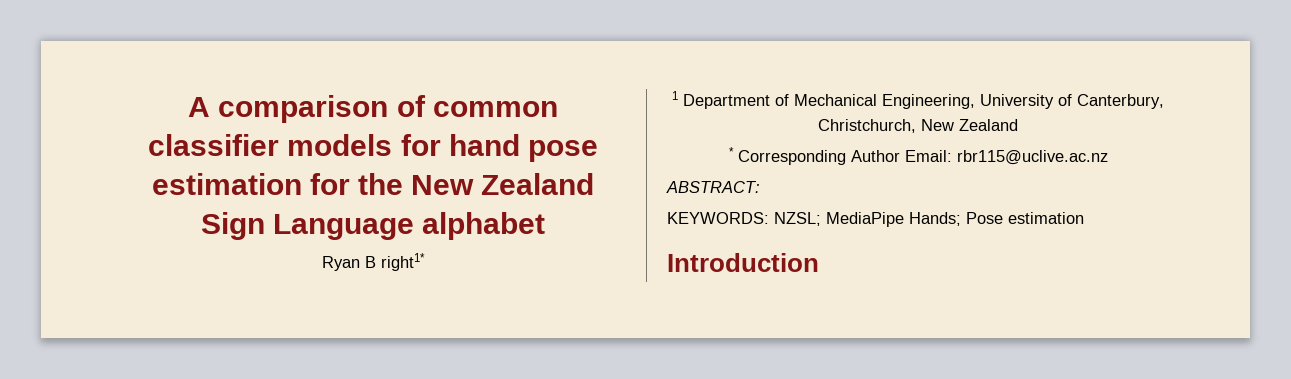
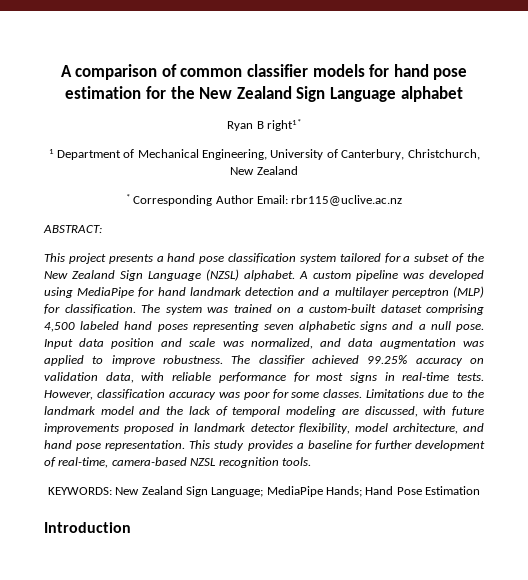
- KEYWORDS: NZSL; MediaPipe Hands; Pose estimation
+ This project presents a hand pose classification system tailored for a subset of the New Zealand Sign Language (NZSL) alphabet. A custom pipeline was developed using MediaPipe for hand landmark detection and a multilayer perceptron (MLP) for classification. The system was trained on a custom-built dataset comprising 4,500 labeled hand poses representing seven alphabetic signs and a null pose. Input data position and scale was normalized, and data augmentation was applied to improve robustness. The classifier achieved 99.25% accuracy on validation data, with reliable performance for most signs in real-time tests. However, classification accuracy was poor for some classes. Limitations due to the landmark model and the lack of temporal modeling are discussed, with future improvements proposed in landmark detector flexibility, model architecture, and hand pose representation. This study provides a baseline for further development of real-time, camera-based NZSL recognition tools.
+ KEYWORDS: New Zealand Sign Language; MediaPipe Hands; Hand Pose Estimation

